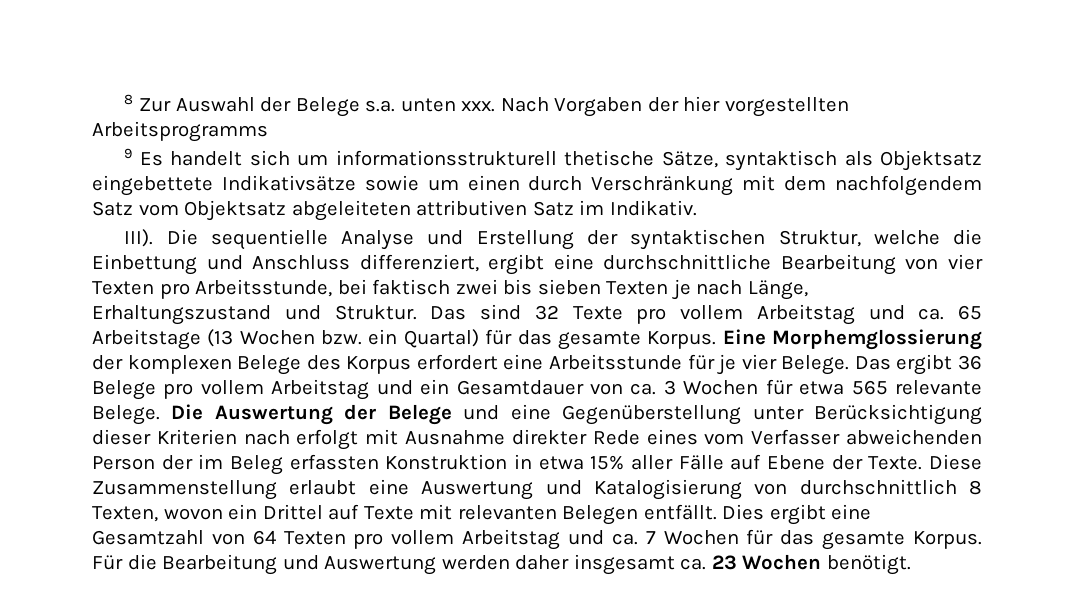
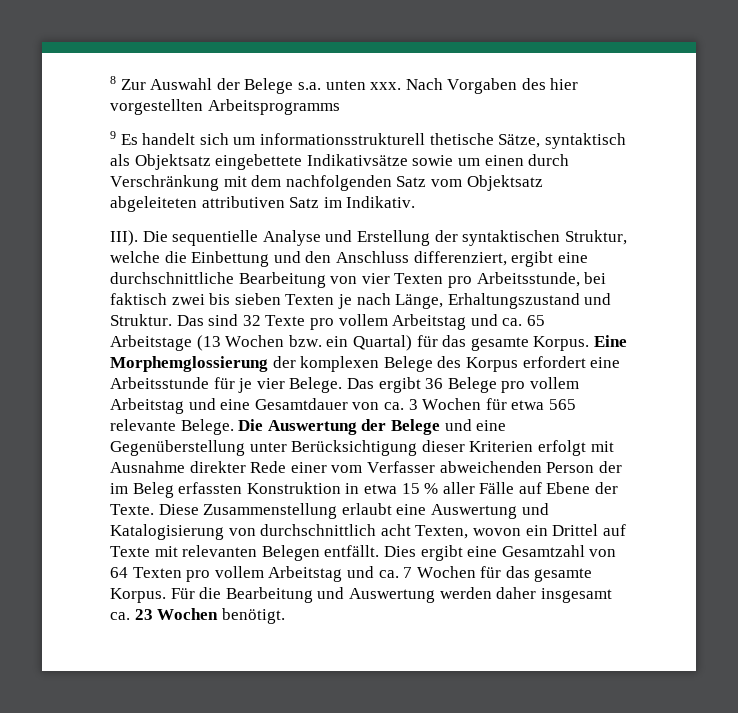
- Nach Vorgaben der hier vorgestellten Arbeitsprogramms
+ Nach Vorgaben des hier vorgestellten Arbeitsprogramms
- 9 Es handelt sich um informationsstrukturell thetische Sätze, syntaktisch als Objektsatz eingebettete Indikativsätze sowie um einen durch Verschränkung mit dem nachfolgendem Satz vom Objektsatz abgeleiteten attributiven Satz im Indikativ.
+ 9 Es handelt sich um informationsstrukturell thetische Sätze, syntaktisch als Objektsatz eingebettete Indikativsätze sowie um einen durch Verschränkung mit dem nachfolgenden Satz vom Objektsatz abgeleiteten attributiven Satz im Indikativ.
- Die sequentielle Analyse und Erstellung der syntaktischen Struktur, welche die Einbettung und Anschluss differenziert, ergibt eine durchschnittliche Bearbeitung von vier Texten pro Arbeitsstunde, bei faktisch zwei bis sieben Texten je nach Länge, Erhaltungszustand und Struktur.
+ Die sequentielle Analyse und Erstellung der syntaktischen Struktur, welche die Einbettung und den Anschluss differenziert, ergibt eine durchschnittliche Bearbeitung von vier Texten pro Arbeitsstunde, bei faktisch zwei bis sieben Texten je nach Länge, Erhaltungszustand und Struktur.
- Das ergibt 36 Belege pro vollem Arbeitstag und ein Gesamtdauer von ca. 3 Wochen für etwa 565 relevante Belege.
+ Das ergibt 36 Belege pro vollem Arbeitstag und eine Gesamtdauer von ca. 3 Wochen für etwa 565 relevante Belege.
- Die Auswertung der Belege und eine Gegenüberstellung unter Berücksichtigung dieser Kriterien nach erfolgt mit Ausnahme direkter Rede eines vom Verfasser abweichenden Person der im Beleg erfassten Konstruktion in etwa 15% aller Fälle auf Ebene der Texte.
+ Die Auswertung der Belege und eine Gegenüberstellung unter Berücksichtigung dieser Kriterien erfolgt mit Ausnahme direkter Rede einer vom Verfasser abweichenden Person der im Beleg erfassten Konstruktion in etwa 15 % aller Fälle auf Ebene der Texte.
- Diese Zusammenstellung erlaubt eine Auswertung und Katalogisierung von durchschnittlich 8 Texten, wovon ein Drittel auf Texte mit relevanten Belegen entfällt.
+ Diese Zusammenstellung erlaubt eine Auswertung und Katalogisierung von durchschnittlich acht Texten, wovon ein Drittel auf Texte mit relevanten Belegen entfällt.

